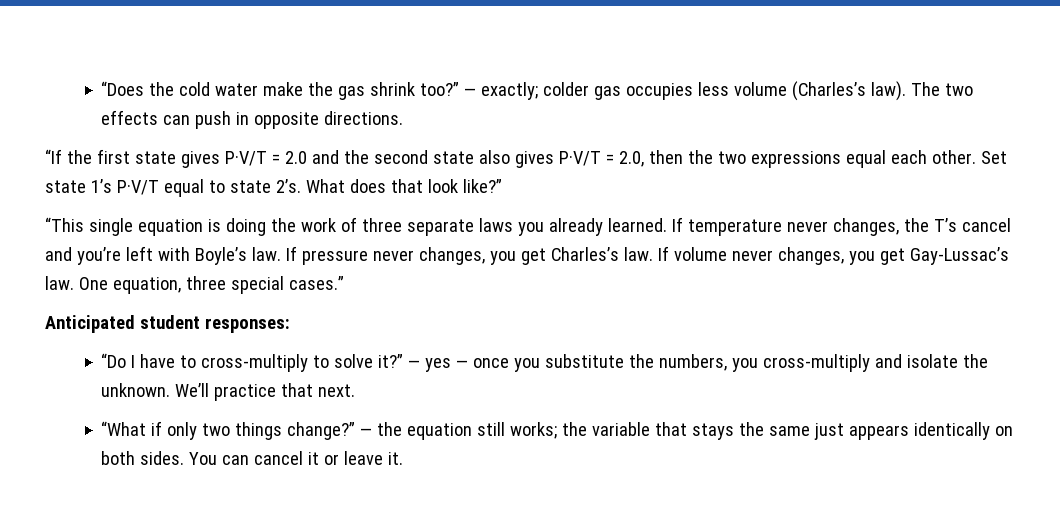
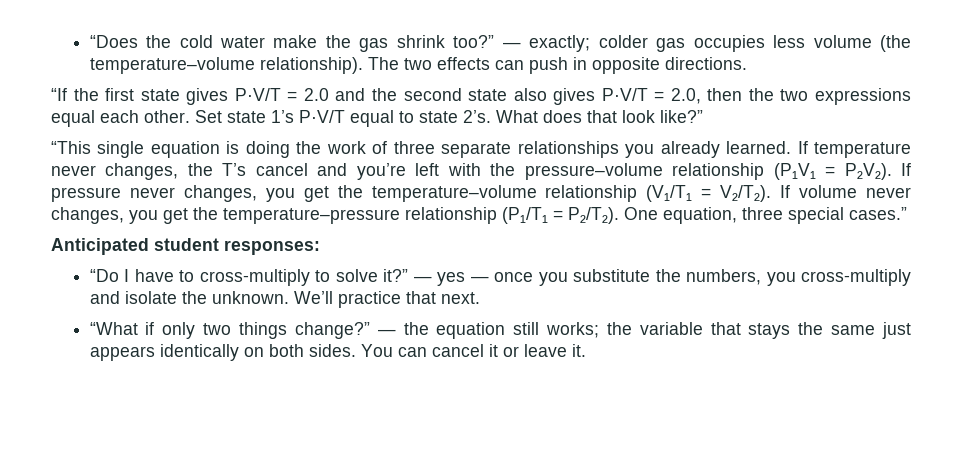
- — exactly; colder gas occupies less volume (Charles’s law).
+ — exactly; colder gas occupies less volume (the temperature–volume relationship).
- “This single equation is doing the work of three separate laws you already learned.
+ “This single equation is doing the work of three separate relationships you already learned.
- If temperature never changes, the T’s cancel and you’re left with Boyle’s law.
+ If temperature never changes, the T’s cancel and you’re left with the pressure–volume relationship (P₁V₁ = P₂V₂).
- If pressure never changes, you get Charles’s law.
+ If pressure never changes, you get the temperature–volume relationship (V₁/T₁ = V₂/T₂).
- If volume never changes, you get Gay-Lussac’s law.
+ If volume never changes, you get the temperature–pressure relationship (P₁/T₁ = P₂/T₂).

